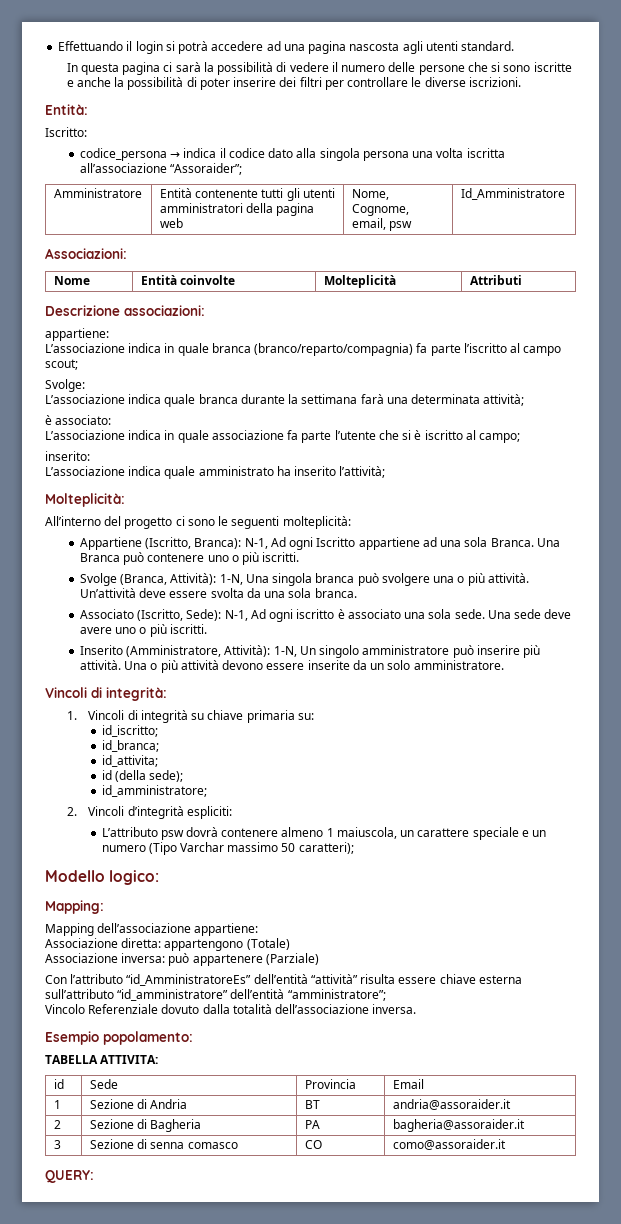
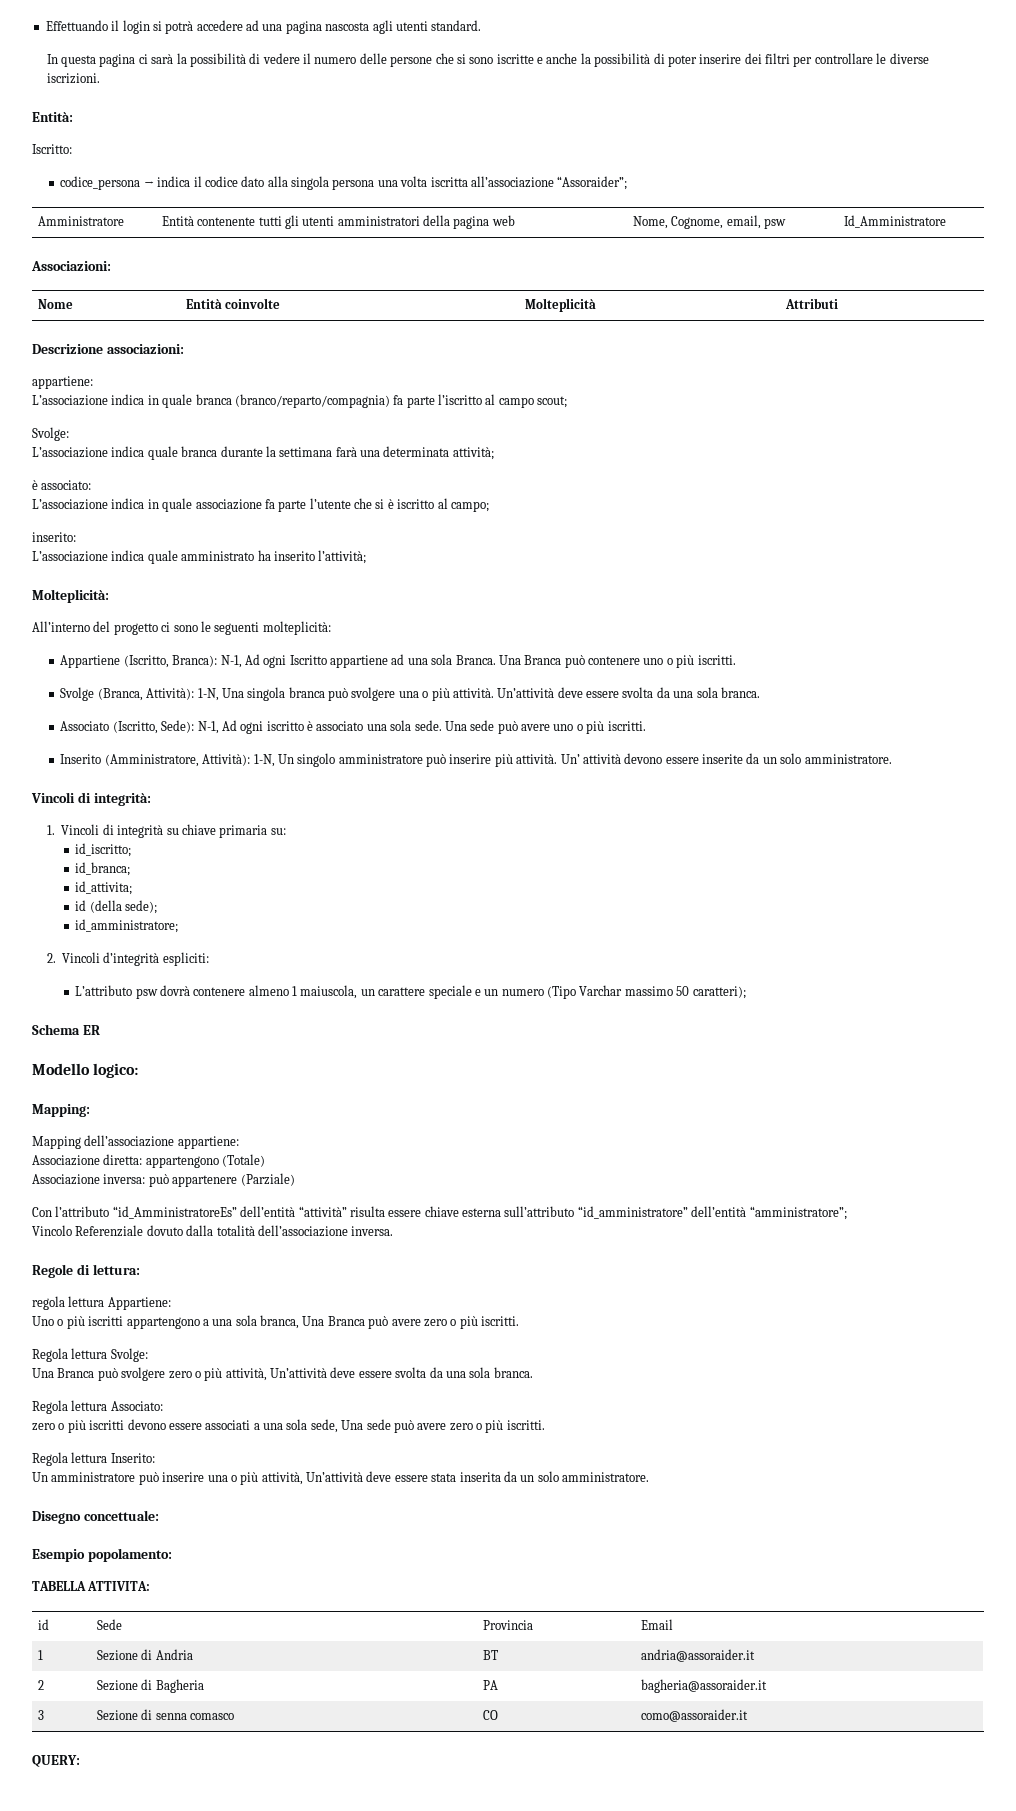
- Una sede deve avere uno o più iscritti.
+ Una sede può avere uno o più iscritti.
- Una o più attività devono essere inserite da un solo amministratore.
+ Un’ attività devono essere inserite da un solo amministratore.
+ Schema ER
+ Regole di lettura:
+ regola lettura Appartiene:
+ Uno o più iscritti appartengono a una sola branca, Una Branca può avere zero o più iscritti.
+ Regola lettura Svolge:
+ Una Branca può svolgere zero o più attività, Un’attività deve essere svolta da una sola branca.
+ Regola lettura Associato:
+ zero o più iscritti devono essere associati a una sola sede, Una sede può avere zero o più iscritti.
+ Regola lettura Inserito:
+ Un amministratore può inserire una o più attività, Un’attività deve essere stata inserita da un solo amministratore.
+ Disegno concettuale:

